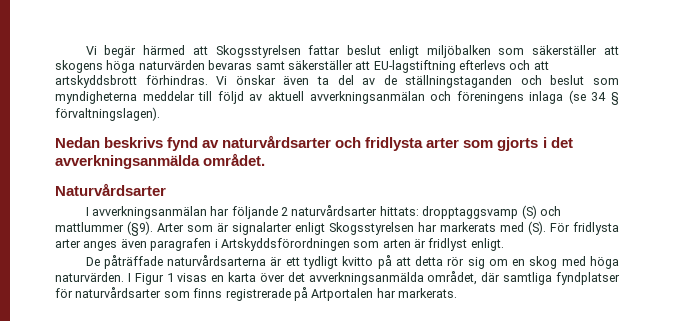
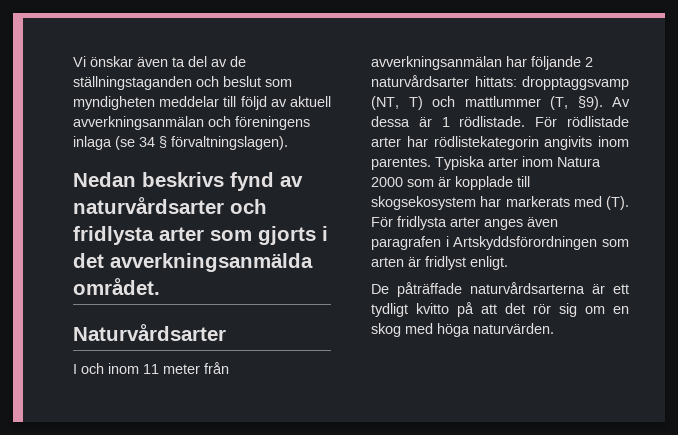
- Vi begär härmed att Skogsstyrelsen fattar beslut enligt miljöbalken som säkerställer att skogens höga naturvärden bevaras samt säkerställer att EU-lagstiftning efterlevs och att artskyddsbrott förhindras. Vi önskar även ta del av de ställningstaganden och beslut som myndigheterna meddelar till följd av aktuell avverkningsanmälan och föreningens inlaga (se 34 § förvaltningslagen).
+ Vi önskar även ta del av de ställningstaganden och beslut som myndigheten meddelar till följd av aktuell avverkningsanmälan och föreningens inlaga (se 34 § förvaltningslagen).
- I avverkningsanmälan har följande 2 naturvårdsarter hittats: dropptaggsvamp (S) och mattlummer (§9). Arter som är signalarter enligt Skogsstyrelsen har markerats med (S). För fridlysta arter anges även paragrafen i Artskyddsförordningen som arten är fridlyst enligt.
+ I och inom 11 meter från avverkningsanmälan har följande 2 naturvårdsarter hittats: dropptaggsvamp (NT, T) och mattlummer (T, §9). Av dessa är 1 rödlistade. För rödlistade arter har rödlistekategorin angivits inom parentes. Typiska arter inom Natura 2000 som är kopplade till skogsekosystem har markerats med (T). För fridlysta arter anges även paragrafen i Artskyddsförordningen som arten är fridlyst enligt.
- De påträffade naturvårdsarterna är ett tydligt kvitto på att detta rör sig om en skog med höga naturvärden. I Figur 1 visas en karta över det avverkningsanmälda området, där samtliga fyndplatser för naturvårdsarter som finns registrerade på Artportalen har markerats.
+ De påträffade naturvårdsarterna är ett tydligt kvitto på att det rör sig om en skog med höga naturvärden.

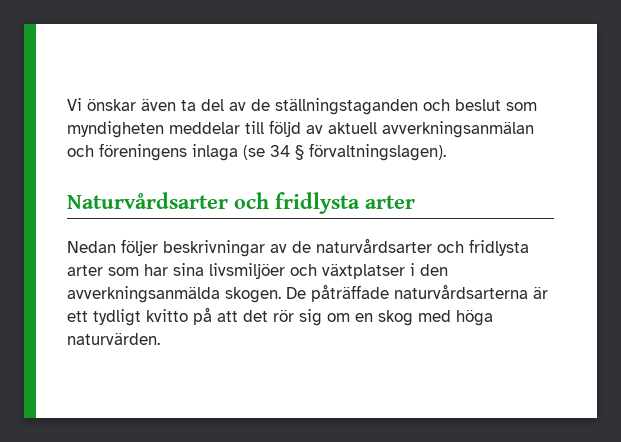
- Nedan beskrivs fynd av naturvårdsarter och fridlysta arter som gjorts i det avverkningsanmälda området.
- Naturvårdsarter
- I och inom 11 meter från avverkningsanmälan har följande 2 naturvårdsarter hittats: dropptaggsvamp (NT, T) och mattlummer (T, §9). Av dessa är 1 rödlistade. För rödlistade arter har rödlistekategorin angivits inom parentes. Typiska arter inom Natura 2000 som är kopplade till skogsekosystem har markerats med (T). För fridlysta arter anges även paragrafen i Artskyddsförordningen som arten är fridlyst enligt.
- De påträffade naturvårdsarterna är ett tydligt kvitto på att det rör sig om en skog med höga naturvärden.
+ Naturvårdsarter och fridlysta arter
+ Nedan följer beskrivningar av de naturvårdsarter och fridlysta arter som har sina livsmiljöer och växtplatser i den avverkningsanmälda skogen. De påträffade naturvårdsarterna är ett tydligt kvitto på att det rör sig om en skog med höga naturvärden.

